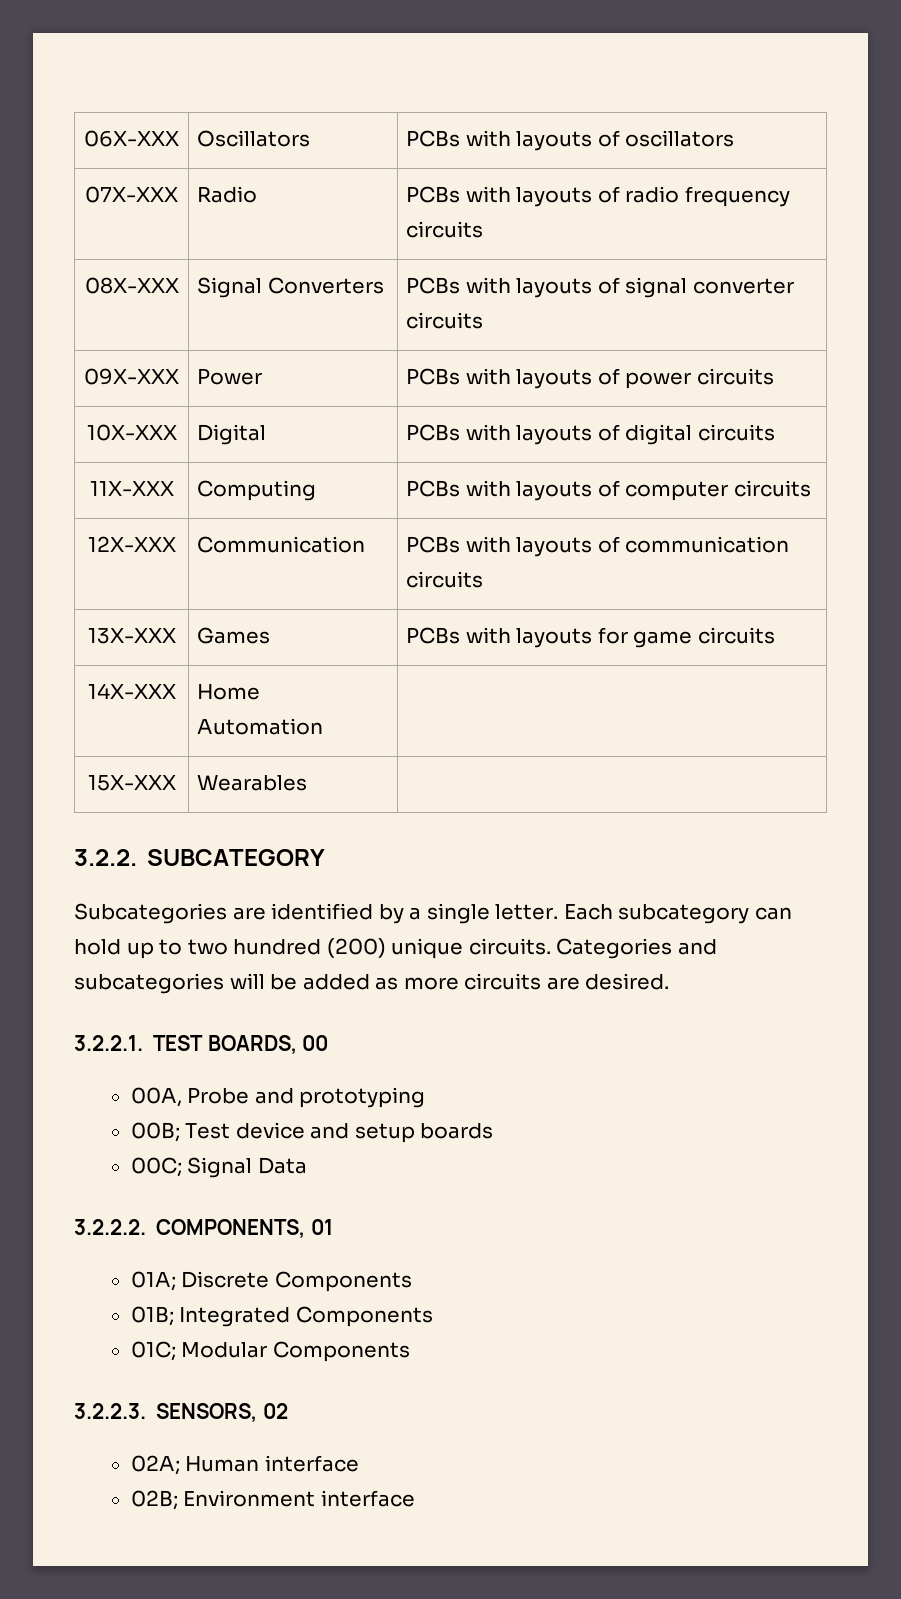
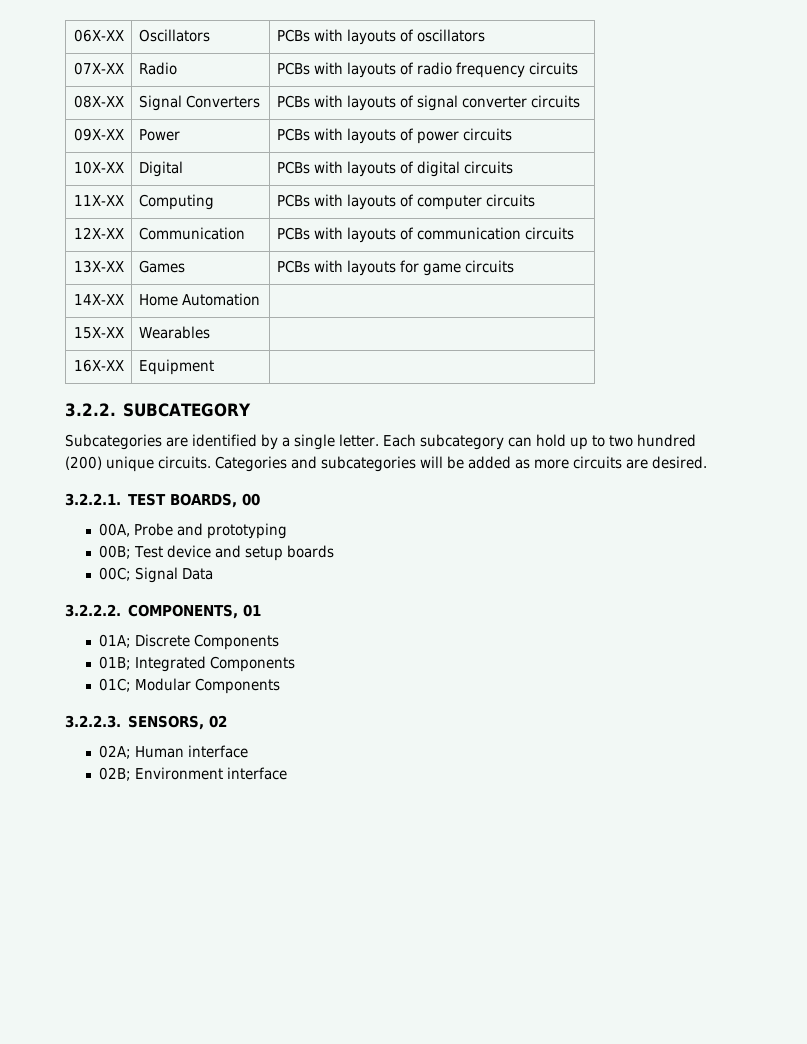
- 06X-XXX | Oscillators | PCBs with layouts of oscillators
+ 06X-XX | Oscillators | PCBs with layouts of oscillators
- 07X-XXX | Radio | PCBs with layouts of radio frequency circuits
+ 07X-XX | Radio | PCBs with layouts of radio frequency circuits
- 08X-XXX | Signal Converters | PCBs with layouts of signal converter circuits
+ 08X-XX | Signal Converters | PCBs with layouts of signal converter circuits
- 09X-XXX | Power | PCBs with layouts of power circuits
+ 09X-XX | Power | PCBs with layouts of power circuits
- 10X-XXX | Digital | PCBs with layouts of digital circuits
+ 10X-XX | Digital | PCBs with layouts of digital circuits
- 11X-XXX | Computing | PCBs with layouts of computer circuits
+ 11X-XX | Computing | PCBs with layouts of computer circuits
- 12X-XXX | Communication | PCBs with layouts of communication circuits
+ 12X-XX | Communication | PCBs with layouts of communication circuits
- 13X-XXX | Games | PCBs with layouts for game circuits
+ 13X-XX | Games | PCBs with layouts for game circuits
- 14X-XXX | Home Automation |
+ 14X-XX | Home Automation |
- 15X-XXX | Wearables |
+ 15X-XX | Wearables |
+ 16X-XX | Equipment |

